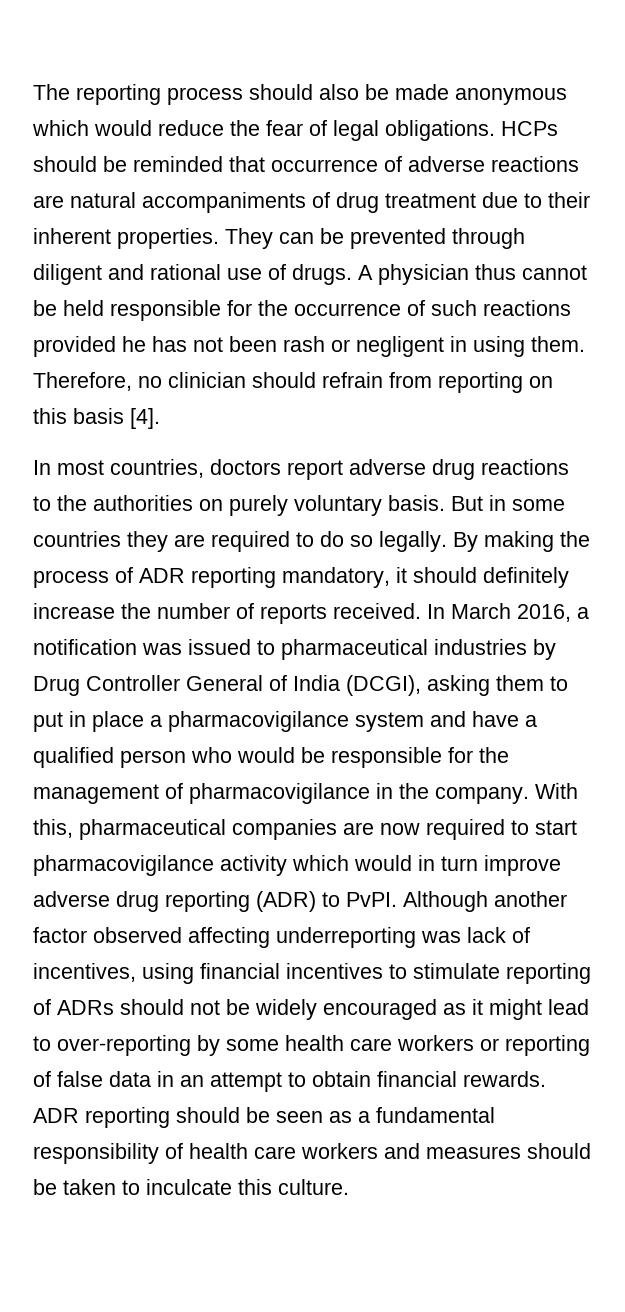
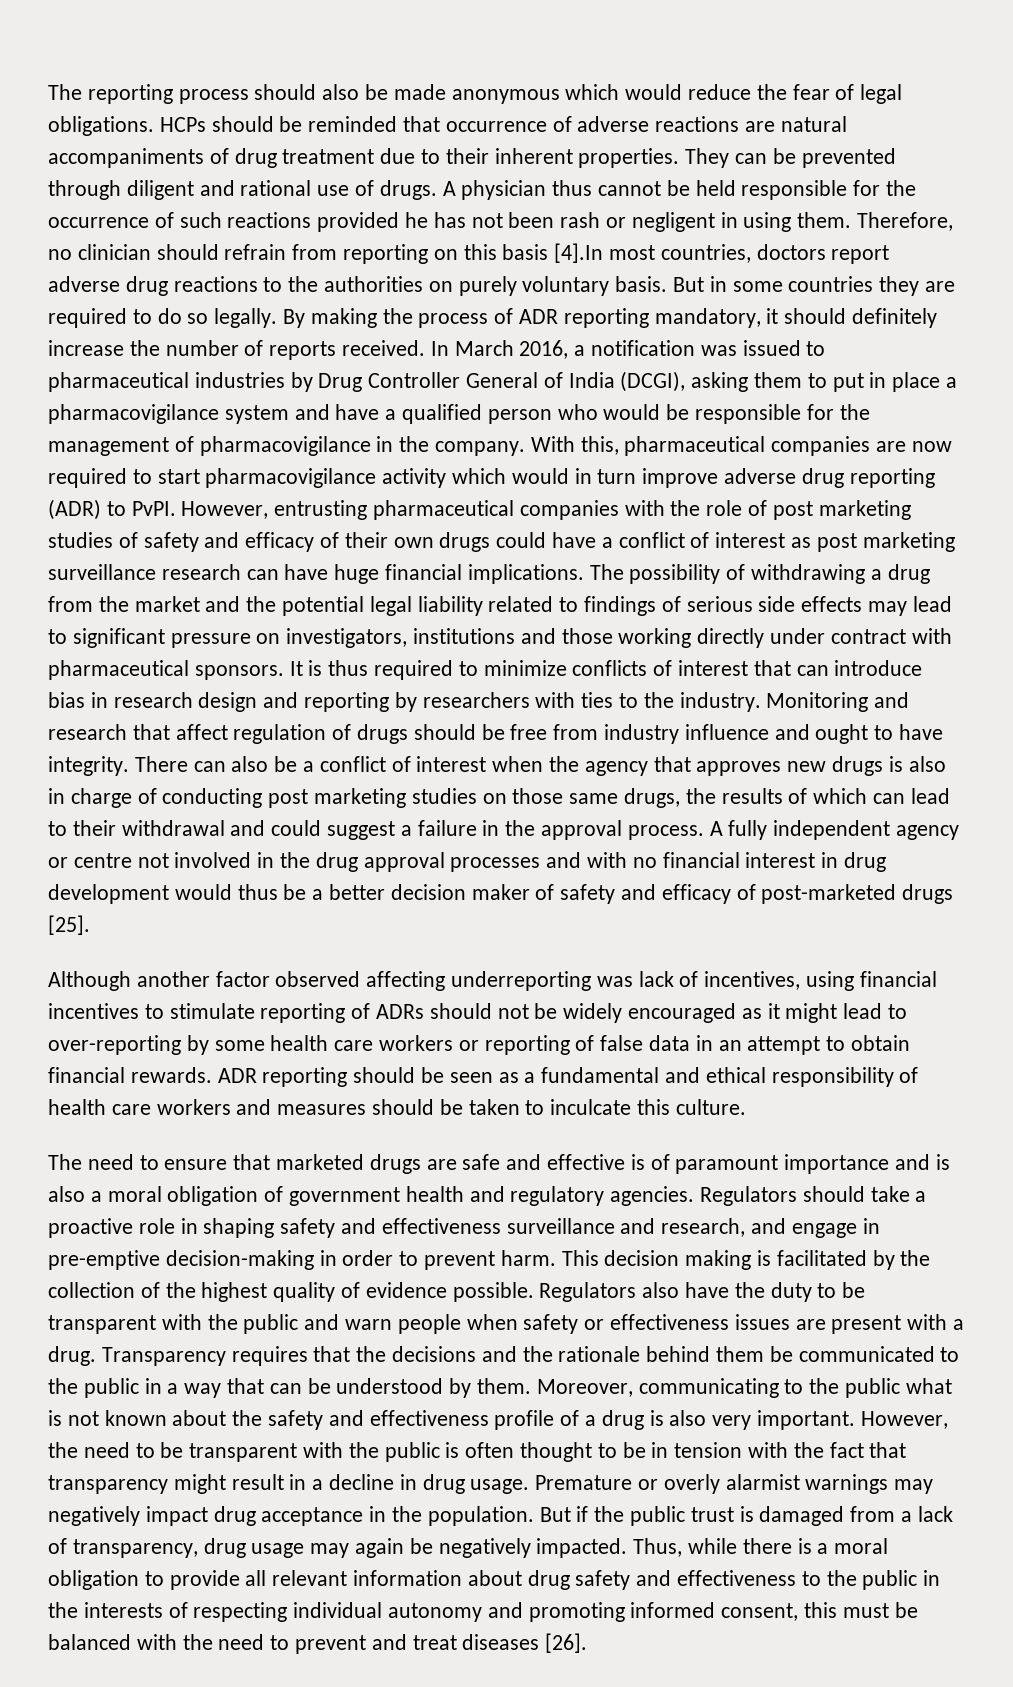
- Therefore, no clinician should refrain from reporting on this basis [4].
- In most countries, doctors report adverse drug reactions to the authorities on purely voluntary basis.
+ Therefore, no clinician should refrain from reporting on this basis [4].In most countries, doctors report adverse drug reactions to the authorities on purely voluntary basis.
- With this, pharmaceutical companies are now required to start pharmacovigilance activity which would in turn improve adverse drug reporting (ADR) to PvPI. Although another factor observed affecting underreporting was lack of incentives, using financial incentives to stimulate reporting of ADRs should not be widely encouraged as it might lead to over-reporting by some health care workers or reporting of false data in an attempt to obtain financial rewards.
+ With this, pharmaceutical companies are now required to start pharmacovigilance activity which would in turn improve adverse drug reporting (ADR) to PvPI. However, entrusting pharmaceutical companies with the role of post marketing studies of safety and efficacy of their own drugs could have a conflict of interest as post marketing surveillance research can have huge financial implications. The possibility of withdrawing a drug from the market and the potential legal liability related to findings of serious side effects may lead to significant pressure on investigators, institutions and those working directly under contract with pharmaceutical sponsors. It is thus required to minimize conflicts of interest that can introduce bias in research design and reporting by researchers with ties to the industry. Monitoring and research that affect regulation of drugs should be free from industry influence and ought to have integrity. There can also be a conflict of interest when the agency that approves new drugs is also in charge of conducting post marketing studies on those same drugs, the results of which can lead to their withdrawal and could suggest a failure in the approval process. A fully independent agency or centre not involved in the drug approval processes and with no financial interest in drug development would thus be a better decision maker of safety and efficacy of post-marketed drugs [25].
+ Although another factor observed affecting underreporting was lack of incentives, using financial incentives to stimulate reporting of ADRs should not be widely encouraged as it might lead to over-reporting by some health care workers or reporting of false data in an attempt to obtain financial rewards.
- ADR reporting should be seen as a fundamental responsibility of health care workers and measures should be taken to inculcate this culture.
+ ADR reporting should be seen as a fundamental and ethical responsibility of health care workers and measures should be taken to inculcate this culture.
+ The need to ensure that marketed drugs are safe and effective is of paramount importance and is also a moral obligation of government health and regulatory agencies. Regulators should take a proactive role in shaping safety and effectiveness surveillance and research, and engage in pre-emptive decision-making in order to prevent harm. This decision making is facilitated by the collection of the highest quality of evidence possible. Regulators also have the duty to be transparent with the public and warn people when safety or effectiveness issues are present with a drug. Transparency requires that the decisions and the rationale behind them be communicated to the public in a way that can be understood by them. Moreover, communicating to the public what is not known about the safety and effectiveness profile of a drug is also very important. However, the need to be transparent with the public is often thought to be in tension with the fact that transparency might result in a decline in drug usage. Premature or overly alarmist warnings may negatively impact drug acceptance in the population. But if the public trust is damaged from a lack of transparency, drug usage may again be negatively impacted. Thus, while there is a moral obligation to provide all relevant information about drug safety and effectiveness to the public in the interests of respecting individual autonomy and promoting informed consent, this must be balanced with the need to prevent and treat diseases [26].

